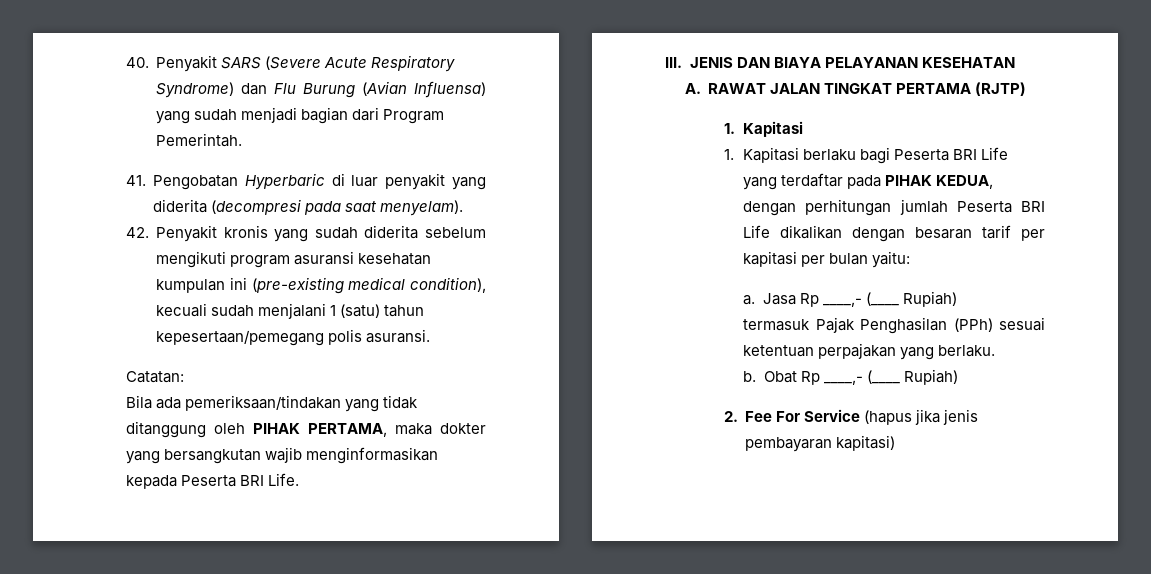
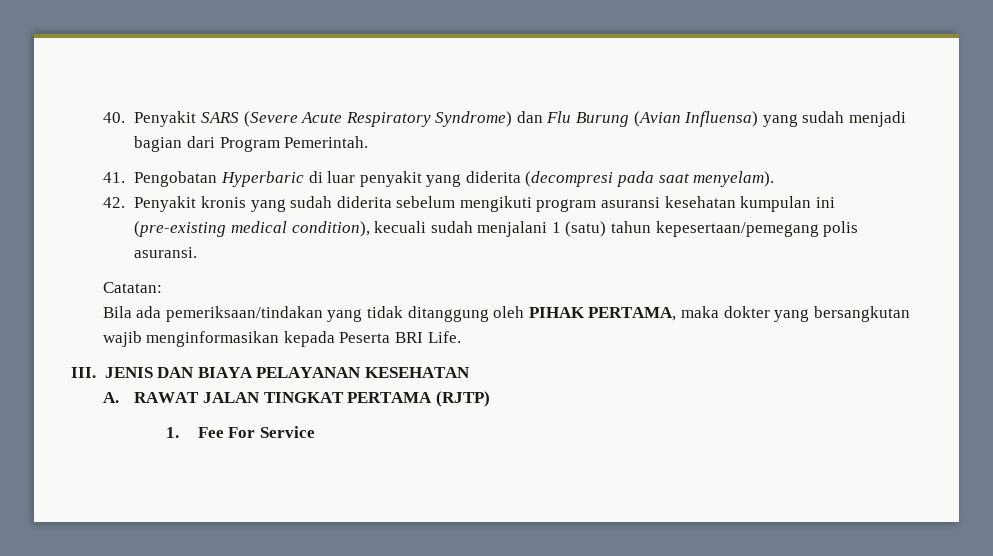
  A. RAWAT JALAN TINGKAT PERTAMA (RJTP)
- 1. Kapitasi
- 1. Kapitasi berlaku bagi Peserta BRI Life yang terdaftar pada PIHAK KEDUA, dengan perhitungan jumlah Peserta BRI Life dikalikan dengan besaran tarif per kapitasi per bulan yaitu:
- a. Jasa Rp ____,- (____ Rupiah)
- termasuk Pajak Penghasilan (PPh) sesuai ketentuan perpajakan yang berlaku.
- b. Obat Rp ____,- (____ Rupiah)
- 2. Fee For Service (hapus jika jenis pembayaran kapitasi)
+ 1. Fee For Service

